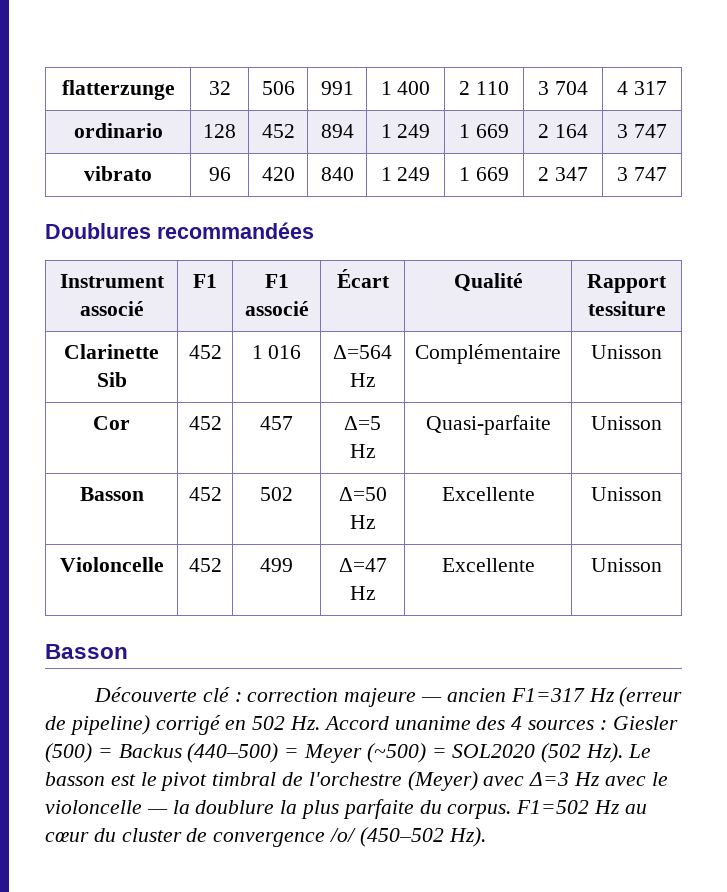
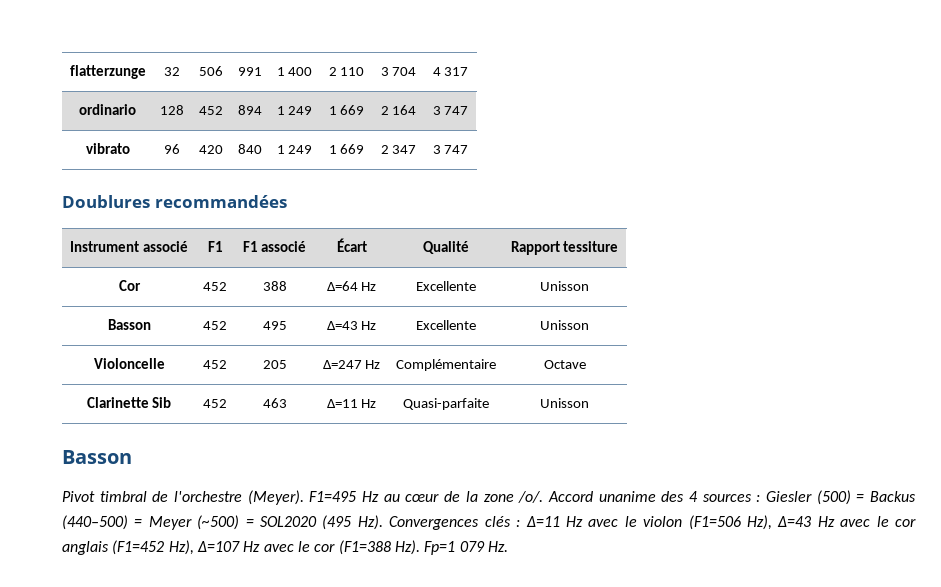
- Clarinette Sib | 452 | 1 016 | Δ=564 Hz | Complémentaire | Unisson
- Cor | 452 | 457 | Δ=5 Hz | Quasi-parfaite | Unisson
+ Cor | 452 | 388 | Δ=64 Hz | Excellente | Unisson
- Basson | 452 | 502 | Δ=50 Hz | Excellente | Unisson
+ Basson | 452 | 495 | Δ=43 Hz | Excellente | Unisson
- Violoncelle | 452 | 499 | Δ=47 Hz | Excellente | Unisson
+ Violoncelle | 452 | 205 | Δ=247 Hz | Complémentaire | Octave
+ Clarinette Sib | 452 | 463 | Δ=11 Hz | Quasi-parfaite | Unisson
  Basson
- Découverte clé : correction majeure — ancien F1=317 Hz (erreur de pipeline) corrigé en 502 Hz. Accord unanime des 4 sources : Giesler (500) = Backus (440–500) = Meyer (~500) = SOL2020 (502 Hz). Le basson est le pivot timbral de l'orchestre (Meyer) avec Δ=3 Hz avec le violoncelle — la doublure la plus parfaite du corpus. F1=502 Hz au cœur du cluster de convergence /o/ (450–502 Hz).
+ Pivot timbral de l'orchestre (Meyer). F1=495 Hz au cœur de la zone /o/. Accord unanime des 4 sources : Giesler (500) = Backus (440–500) = Meyer (~500) = SOL2020 (495 Hz). Convergences clés : Δ=11 Hz avec le violon (F1=506 Hz), Δ=43 Hz avec le cor anglais (F1=452 Hz), Δ=107 Hz avec le cor (F1=388 Hz). Fp=1 079 Hz.

